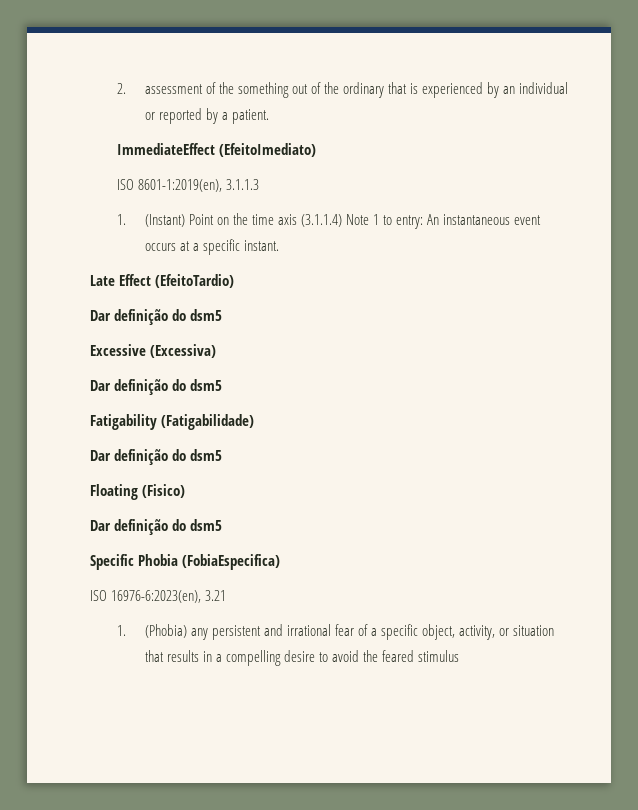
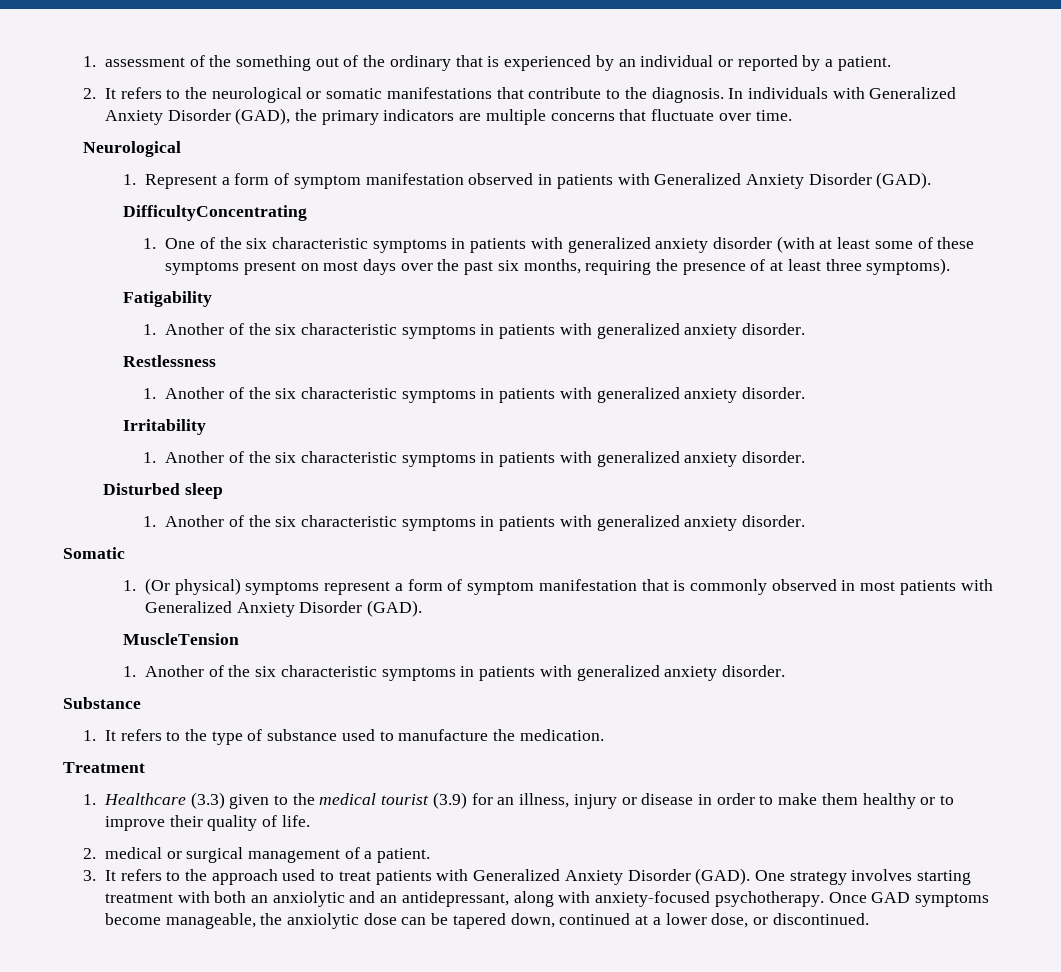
- 2. assessment of the something out of the ordinary that is experienced by an individual or reported by a patient.
+ 1. assessment of the something out of the ordinary that is experienced by an individual or reported by a patient.
- ImmediateEffect (EfeitoImediato)
- ISO 8601-1:2019(en), 3.1.1.3
- 1. (Instant) Point on the time axis (3.1.1.4) Note 1 to entry: An instantaneous event occurs at a specific instant.
- Late Effect (EfeitoTardio)
- Dar definição do dsm5
- Excessive (Excessiva)
- Dar definição do dsm5
- Fatigability (Fatigabilidade)
- Dar definição do dsm5
- Floating (Fisico)
- Dar definição do dsm5
- Specific Phobia (FobiaEspecifica)
- ISO 16976-6:2023(en), 3.21
- 1. (Phobia) any persistent and irrational fear of a specific object, activity, or situation that results in a compelling desire to avoid the feared stimulus
+ 2. It refers to the neurological or somatic manifestations that contribute to the diagnosis. In individuals with Generalized Anxiety Disorder (GAD), the primary indicators are multiple concerns that fluctuate over time.
+ Neurological
+ 1. Represent a form of symptom manifestation observed in patients with Generalized Anxiety Disorder (GAD).
+ DifficultyConcentrating
+ 1. One of the six characteristic symptoms in patients with generalized anxiety disorder (with at least some of these symptoms present on most days over the past six months, requiring the presence of at least three symptoms).
+ Fatigability
+ 1. Another of the six characteristic symptoms in patients with generalized anxiety disorder.
+ Restlessness
+ 1. Another of the six characteristic symptoms in patients with generalized anxiety disorder.
+ Irritability
+ 1. Another of the six characteristic symptoms in patients with generalized anxiety disorder.
+ Disturbed sleep
+ 1. Another of the six characteristic symptoms in patients with generalized anxiety disorder.
+ Somatic
+ 1. (Or physical) symptoms represent a form of symptom manifestation that is commonly observed in most patients with Generalized Anxiety Disorder (GAD).
+ MuscleTension
+ 1. Another of the six characteristic symptoms in patients with generalized anxiety disorder.
+ Substance
+ 1. It refers to the type of substance used to manufacture the medication.
+ Treatment
+ 1. Healthcare (3.3) given to the medical tourist (3.9) for an illness, injury or disease in order to make them healthy or to improve their quality of life.
+ 2. medical or surgical management of a patient.
+ 3. It refers to the approach used to treat patients with Generalized Anxiety Disorder (GAD). One strategy involves starting treatment with both an anxiolytic and an antidepressant, along with anxiety-focused psychotherapy. Once GAD symptoms become manageable, the anxiolytic dose can be tapered down, continued at a lower dose, or discontinued.

